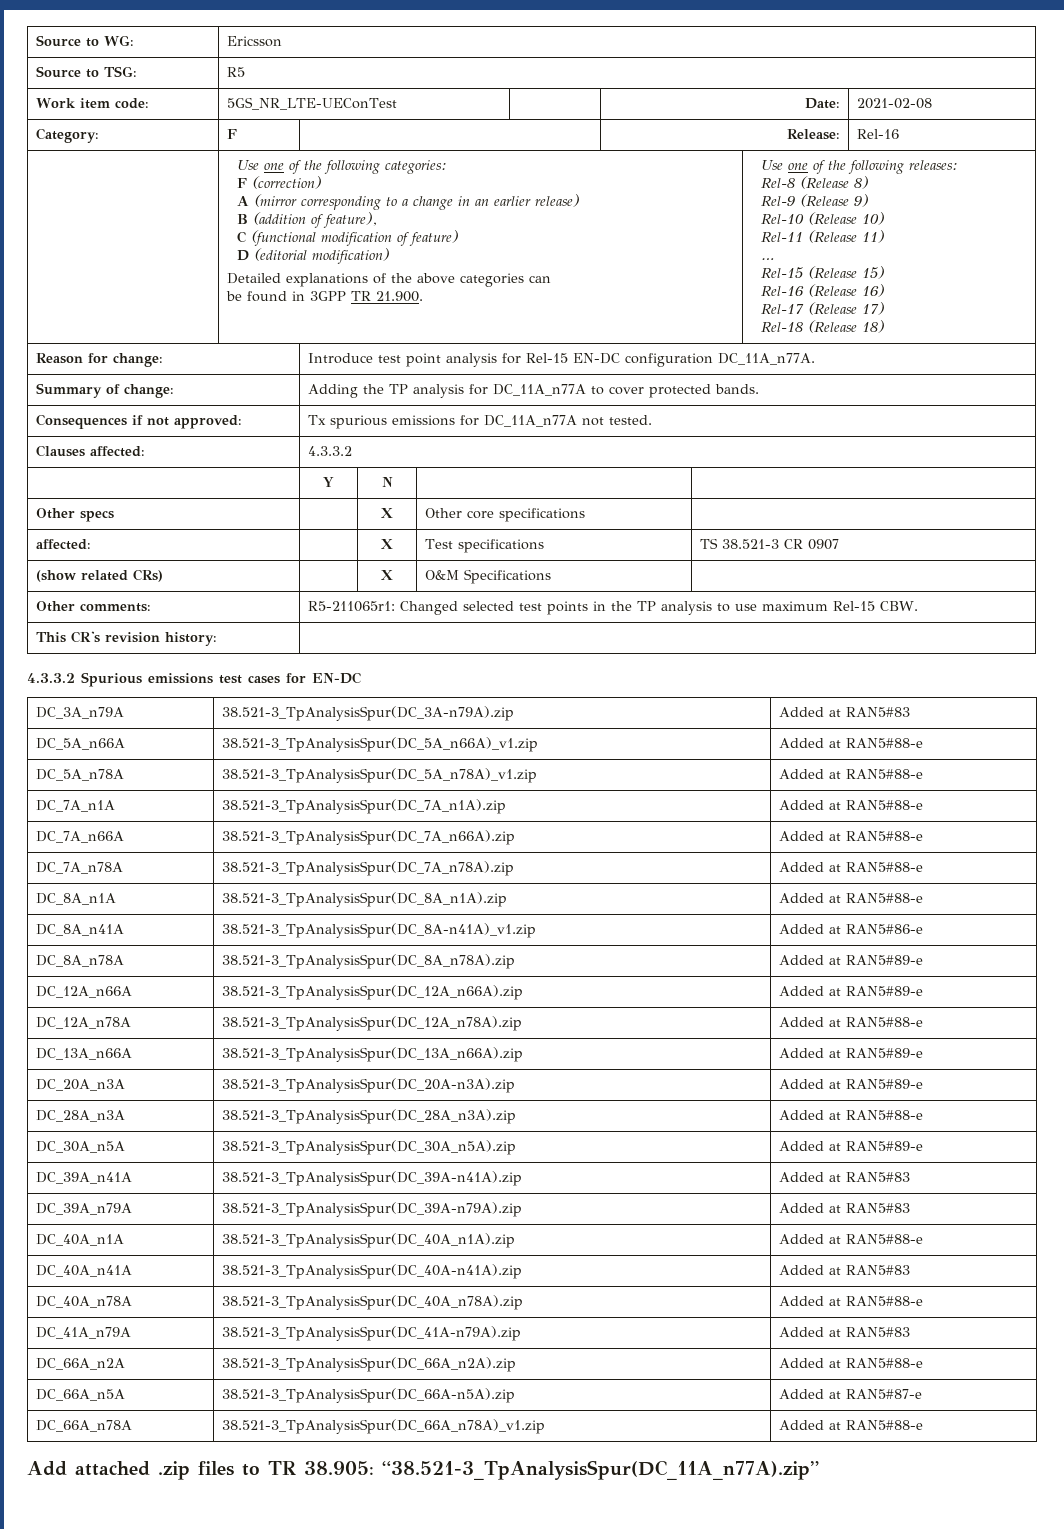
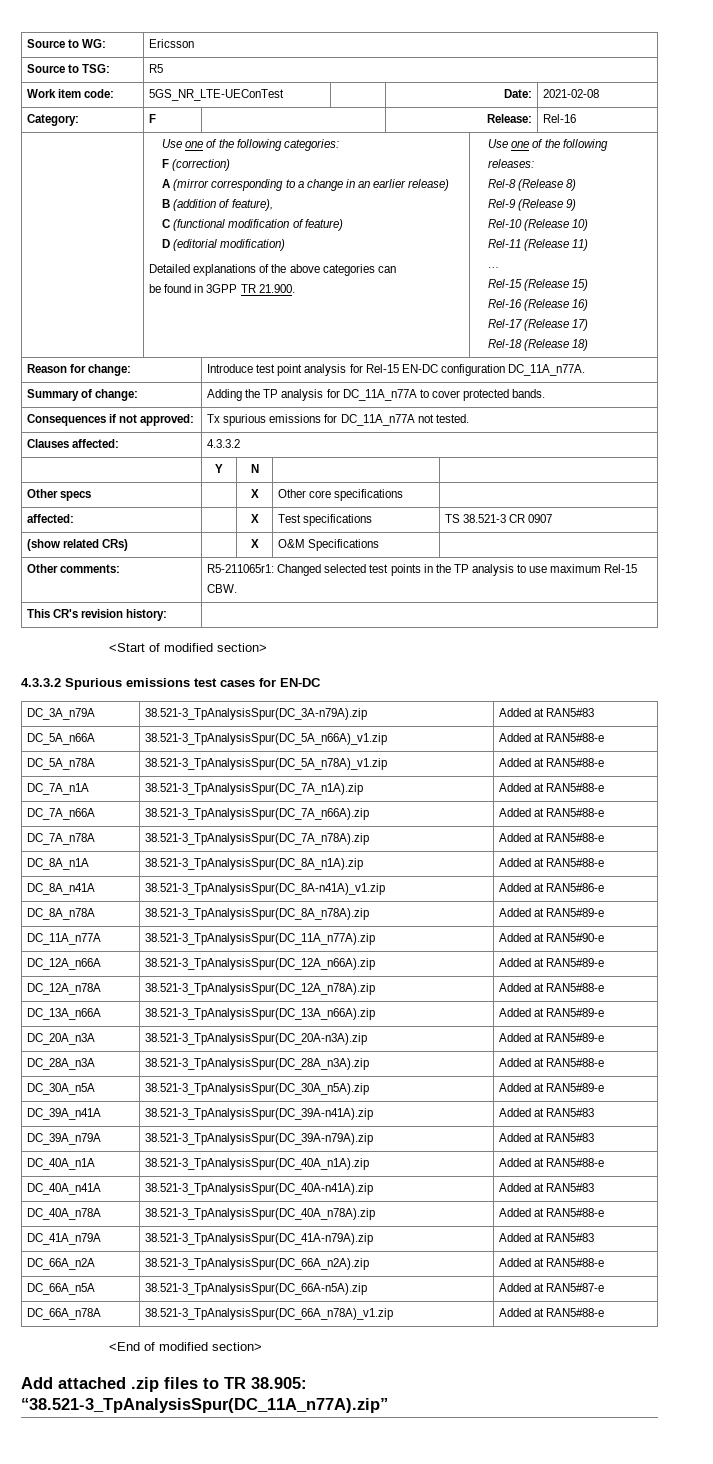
+ <Start of modified section>
+ DC_11A_n77A | 38.521-3_TpAnalysisSpur(DC_11A_n77A).zip | Added at RAN5#90-e
+ <End of modified section>

